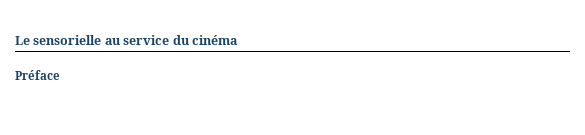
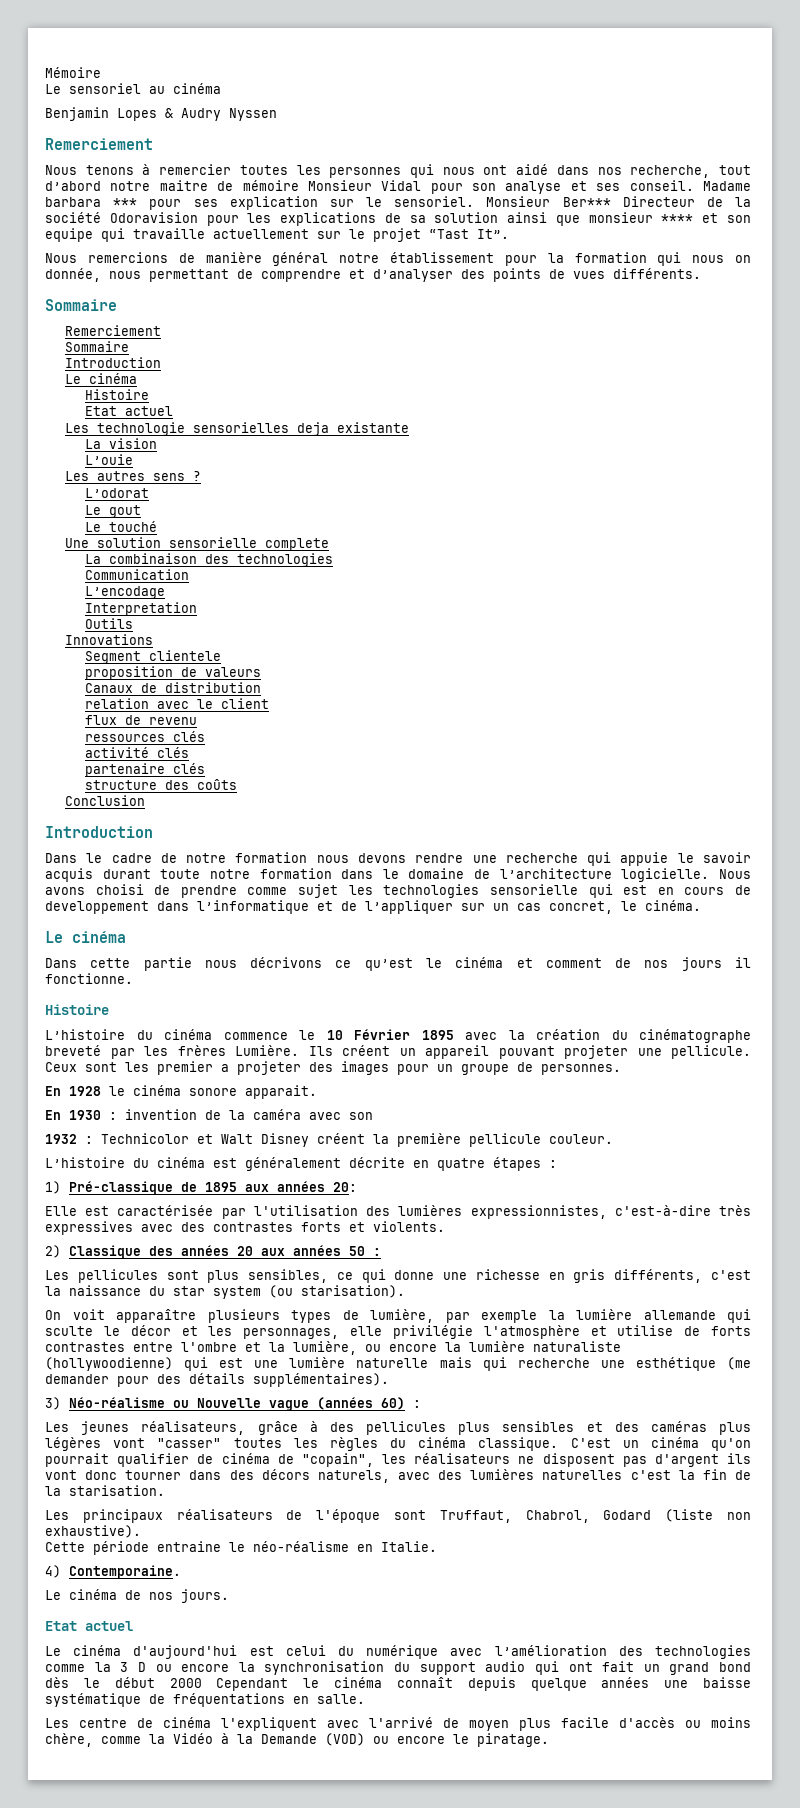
- Le sensorielle au service du cinéma
- Préface
+ Mémoire
+ Le sensoriel au cinéma
+ Benjamin Lopes & Audry Nyssen
+ Remerciement
+ Nous tenons à remercier toutes les personnes qui nous ont aidé dans nos recherche, tout d’abord notre maitre de mémoire Monsieur Vidal pour son analyse et ses conseil. Madame barbara *** pour ses explication sur le sensoriel. Monsieur Ber*** Directeur de la société Odoravision pour les explications de sa solution ainsi que monsieur **** et son equipe qui travaille actuellement sur le projet “Tast It”.
+ Nous remercions de manière général notre établissement pour la formation qui nous on donnée, nous permettant de comprendre et d’analyser des points de vues différents.
+ Sommaire
+ Remerciement
+ Sommaire
+ Introduction
+ Le cinéma
+ Histoire
+ Etat actuel
+ Les technologie sensorielles deja existante
+ La vision
+ L’ouie
+ Les autres sens ?
+ L’odorat
+ Le gout
+ Le touché
+ Une solution sensorielle complete
+ La combinaison des technologies
+ Communication
+ L’encodage
+ Interpretation
+ Outils
+ Innovations
+ Segment clientele
+ proposition de valeurs
+ Canaux de distribution
+ relation avec le client
+ flux de revenu
+ ressources clés
+ activité clés
+ partenaire clés
+ structure des coûts
+ Conclusion
+ Introduction
+ Dans le cadre de notre formation nous devons rendre une recherche qui appuie le savoir acquis durant toute notre formation dans le domaine de l’architecture logicielle. Nous avons choisi de prendre comme sujet les technologies sensorielle qui est en cours de developpement dans l’informatique et de l’appliquer sur un cas concret, le cinéma.
+ Le cinéma
+ Dans cette partie nous décrivons ce qu’est le cinéma et comment de nos jours il fonctionne.
+ Histoire
+ L’histoire du cinéma commence le 10 Février 1895 avec la création du cinématographe breveté par les frères Lumière. Ils créent un appareil pouvant projeter une pellicule. Ceux sont les premier a projeter des images pour un groupe de personnes.
+ En 1928 le cinéma sonore apparait.
+ En 1930 : invention de la caméra avec son
+ 1932 : Technicolor et Walt Disney créent la première pellicule couleur.
+ L’histoire du cinéma est généralement décrite en quatre étapes :
+ 1) Pré-classique de 1895 aux années 20:
+ Elle est caractérisée par l'utilisation des lumières expressionnistes, c'est-à-dire très expressives avec des contrastes forts et violents.
+ 2) Classique des années 20 aux années 50 :
+ Les pellicules sont plus sensibles, ce qui donne une richesse en gris différents, c'est la naissance du star system (ou starisation).
+ On voit apparaître plusieurs types de lumière, par exemple la lumière allemande qui sculte le décor et les personnages, elle privilégie l'atmosphère et utilise de forts contrastes entre l'ombre et la lumière, ou encore la lumière naturaliste (hollywoodienne) qui est une lumière naturelle mais qui recherche une esthétique (me demander pour des détails supplémentaires).
+ 3) Néo-réalisme ou Nouvelle vague (années 60) :
+ Les jeunes réalisateurs, grâce à des pellicules plus sensibles et des caméras plus légères vont "casser" toutes les règles du cinéma classique. C'est un cinéma qu'on pourrait qualifier de cinéma de "copain", les réalisateurs ne disposent pas d'argent ils vont donc tourner dans des décors naturels, avec des lumières naturelles c'est la fin de la starisation.
+ Les principaux réalisateurs de l'époque sont Truffaut, Chabrol, Godard (liste non exhaustive).
+ Cette période entraine le néo-réalisme en Italie.
+ 4) Contemporaine.
+ Le cinéma de nos jours.
+ Etat actuel
+ Le cinéma d'aujourd'hui est celui du numérique avec l’amélioration des technologies comme la 3 D ou encore la synchronisation du support audio qui ont fait un grand bond dès le début 2000 Cependant le cinéma connaît depuis quelque années une baisse systématique de fréquentations en salle.
+ Les centre de cinéma l'expliquent avec l'arrivé de moyen plus facile d'accès ou moins chère, comme la Vidéo à la Demande (VOD) ou encore le piratage.

